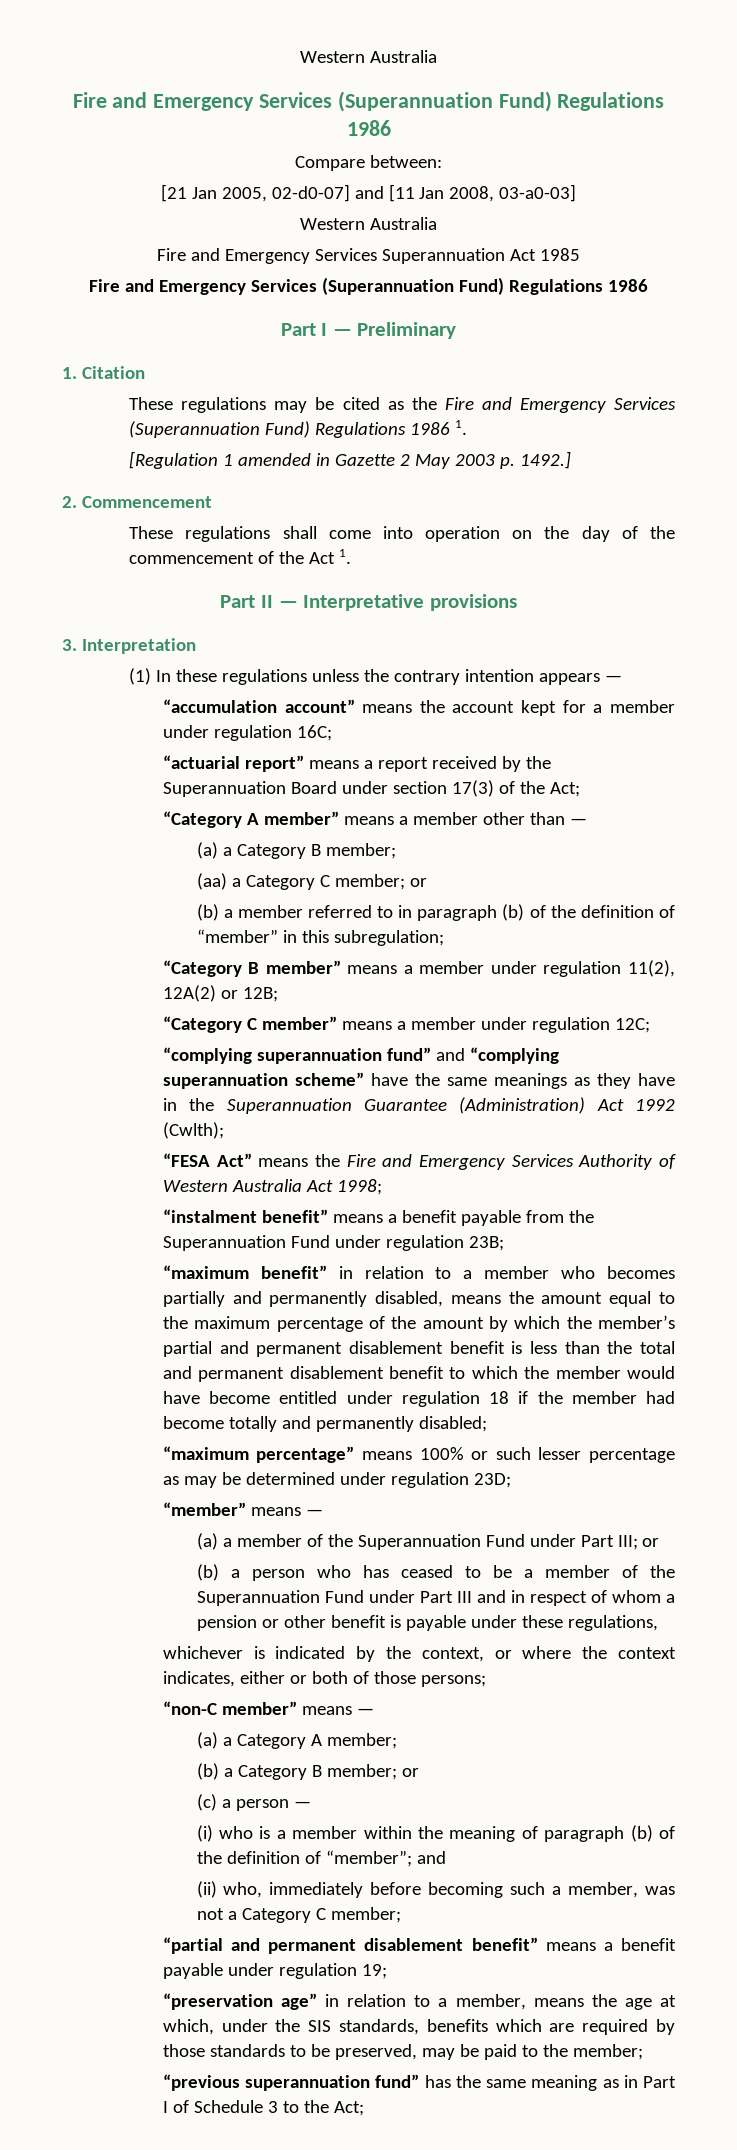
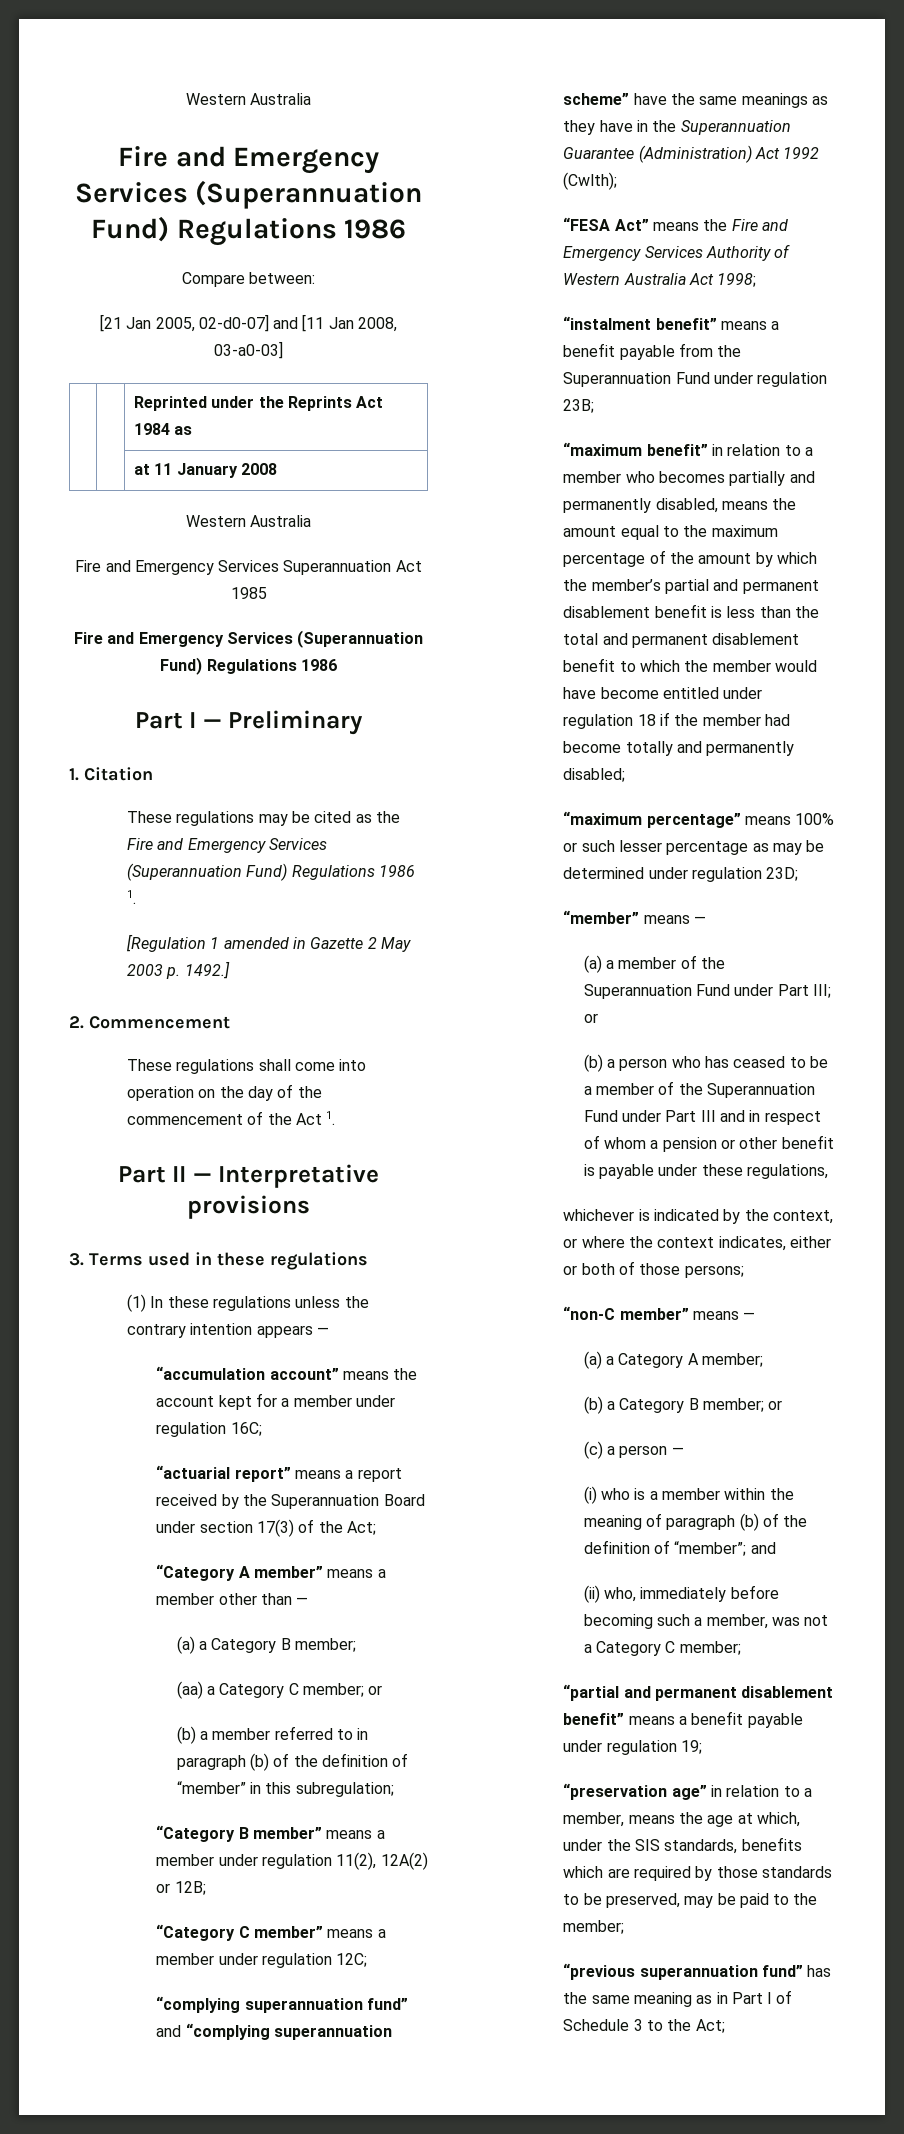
+ | | Reprinted under the Reprints Act 1984 as
+ | | at 11 January 2008
- 3. Interpretation
+ 3. Terms used in these regulations

